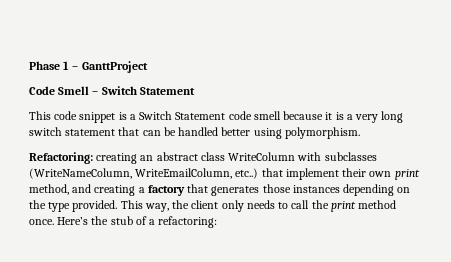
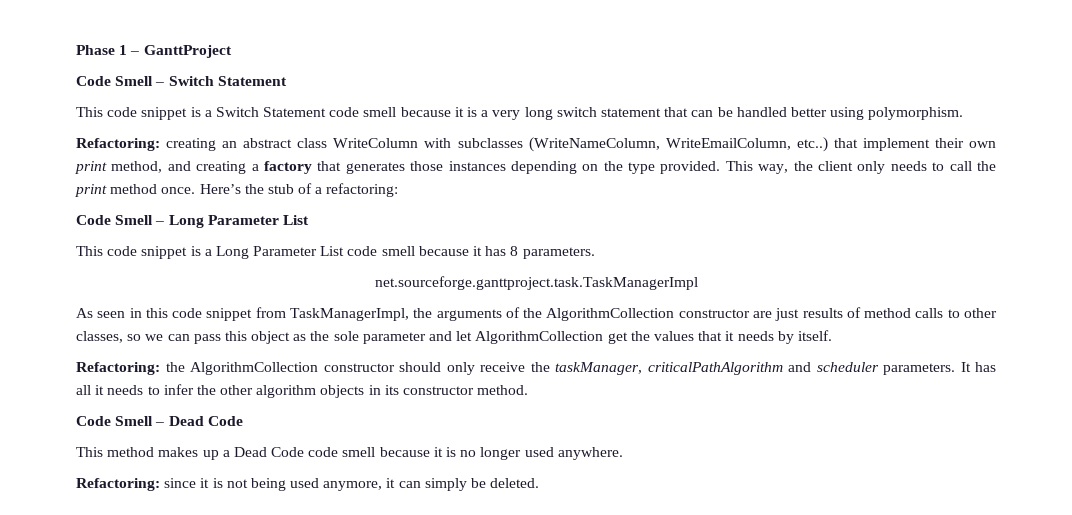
+ Code Smell – Long Parameter List
+ This code snippet is a Long Parameter List code smell because it has 8 parameters.
+ net.sourceforge.ganttproject.task.TaskManagerImpl
+ As seen in this code snippet from TaskManagerImpl, the arguments of the AlgorithmCollection constructor are just results of method calls to other classes, so we can pass this object as the sole parameter and let AlgorithmCollection get the values that it needs by itself.
+ Refactoring: the AlgorithmCollection constructor should only receive the taskManager, criticalPathAlgorithm and scheduler parameters. It has all it needs to infer the other algorithm objects in its constructor method.
+ Code Smell – Dead Code
+ This method makes up a Dead Code code smell because it is no longer used anywhere.
+ Refactoring: since it is not being used anymore, it can simply be deleted.

